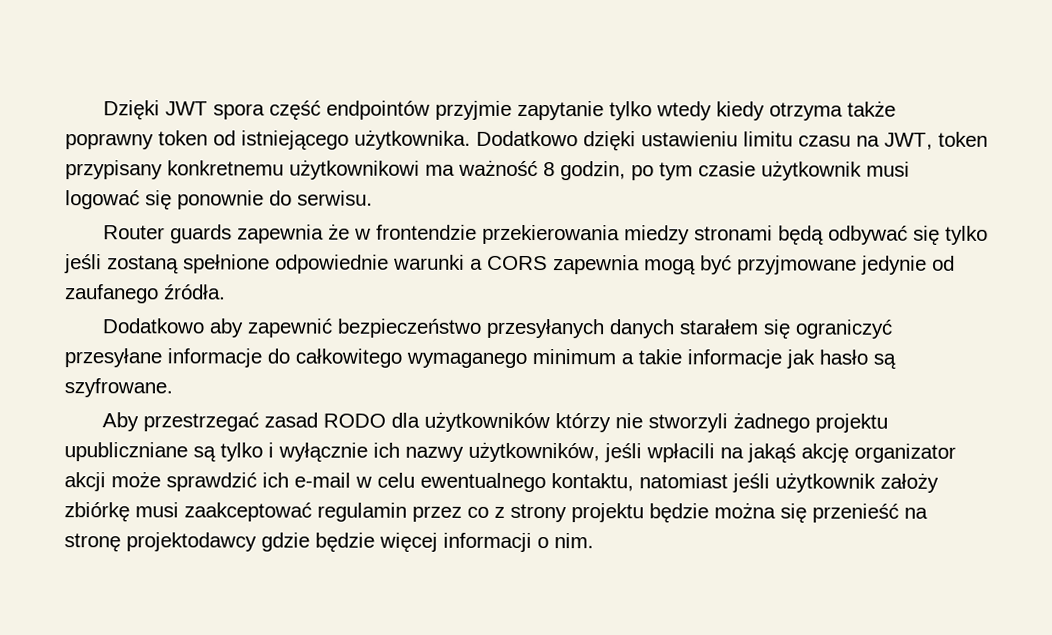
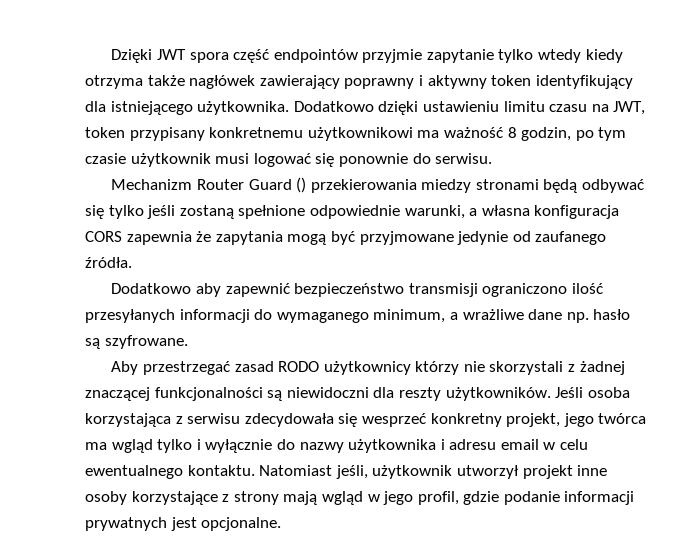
- Dzięki JWT spora część endpointów przyjmie zapytanie tylko wtedy kiedy otrzyma także poprawny token od istniejącego użytkownika.
+ Dzięki JWT spora część endpointów przyjmie zapytanie tylko wtedy kiedy otrzyma także nagłówek zawierający poprawny i aktywny token identyfikujący dla istniejącego użytkownika.
- Router guards zapewnia że w frontendzie przekierowania miedzy stronami będą odbywać się tylko jeśli zostaną spełnione odpowiednie warunki a CORS zapewnia mogą być przyjmowane jedynie od zaufanego źródła.
+ Mechanizm Router Guard () przekierowania miedzy stronami będą odbywać się tylko jeśli zostaną spełnione odpowiednie warunki, a własna konfiguracja CORS zapewnia że zapytania mogą być przyjmowane jedynie od zaufanego źródła.
- Dodatkowo aby zapewnić bezpieczeństwo przesyłanych danych starałem się ograniczyć przesyłane informacje do całkowitego wymaganego minimum a takie informacje jak hasło są szyfrowane.
+ Dodatkowo aby zapewnić bezpieczeństwo transmisji ograniczono ilość przesyłanych informacji do wymaganego minimum, a wrażliwe dane np. hasło są szyfrowane.
- Aby przestrzegać zasad RODO dla użytkowników którzy nie stworzyli żadnego projektu upubliczniane są tylko i wyłącznie ich nazwy użytkowników, jeśli wpłacili na jakąś akcję organizator akcji może sprawdzić ich e-mail w celu ewentualnego kontaktu, natomiast jeśli użytkownik założy zbiórkę musi zaakceptować regulamin przez co z strony projektu będzie można się przenieść na stronę projektodawcy gdzie będzie więcej informacji o nim.
+ Aby przestrzegać zasad RODO użytkownicy którzy nie skorzystali z żadnej znaczącej funkcjonalności są niewidoczni dla reszty użytkowników. Jeśli osoba korzystająca z serwisu zdecydowała się wesprzeć konkretny projekt, jego twórca ma wgląd tylko i wyłącznie do nazwy użytkownika i adresu email w celu ewentualnego kontaktu. Natomiast jeśli, użytkownik utworzył projekt inne osoby korzystające z strony mają wgląd w jego profil, gdzie podanie informacji prywatnych jest opcjonalne.

